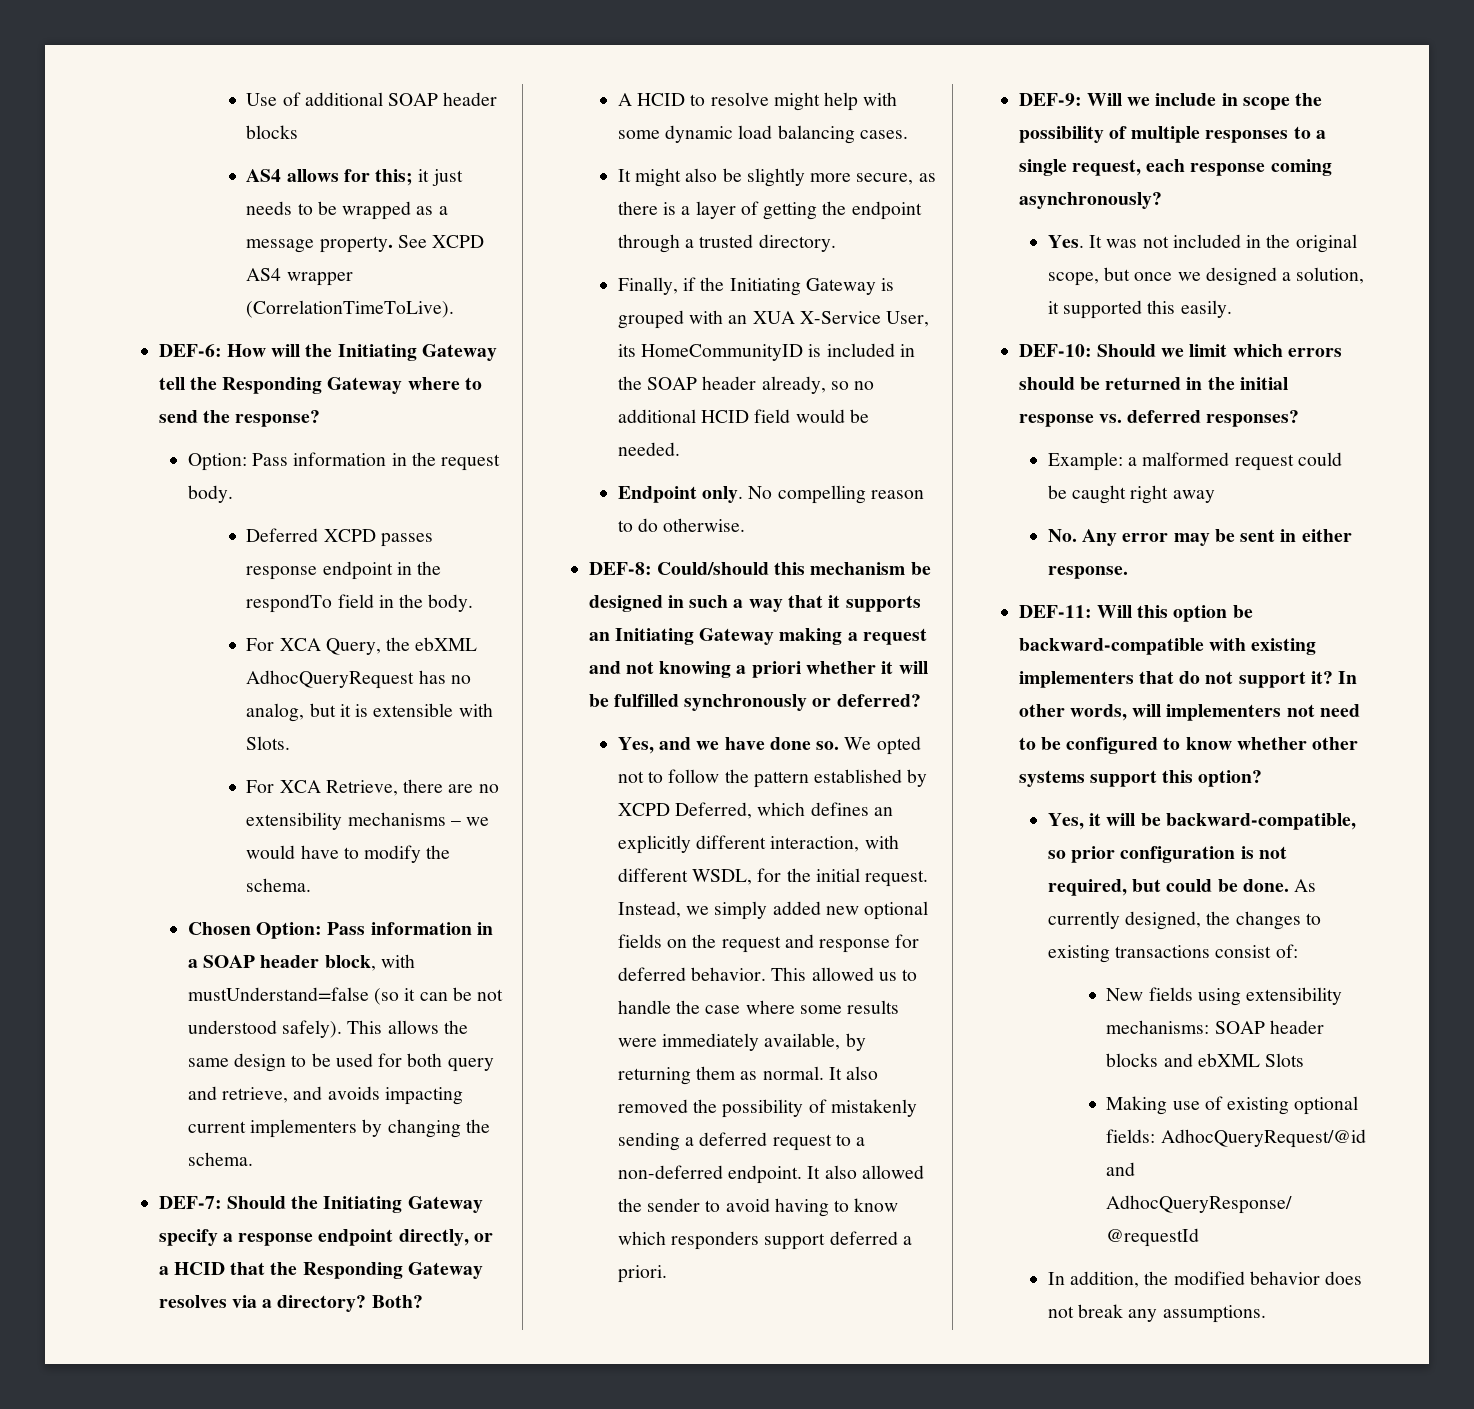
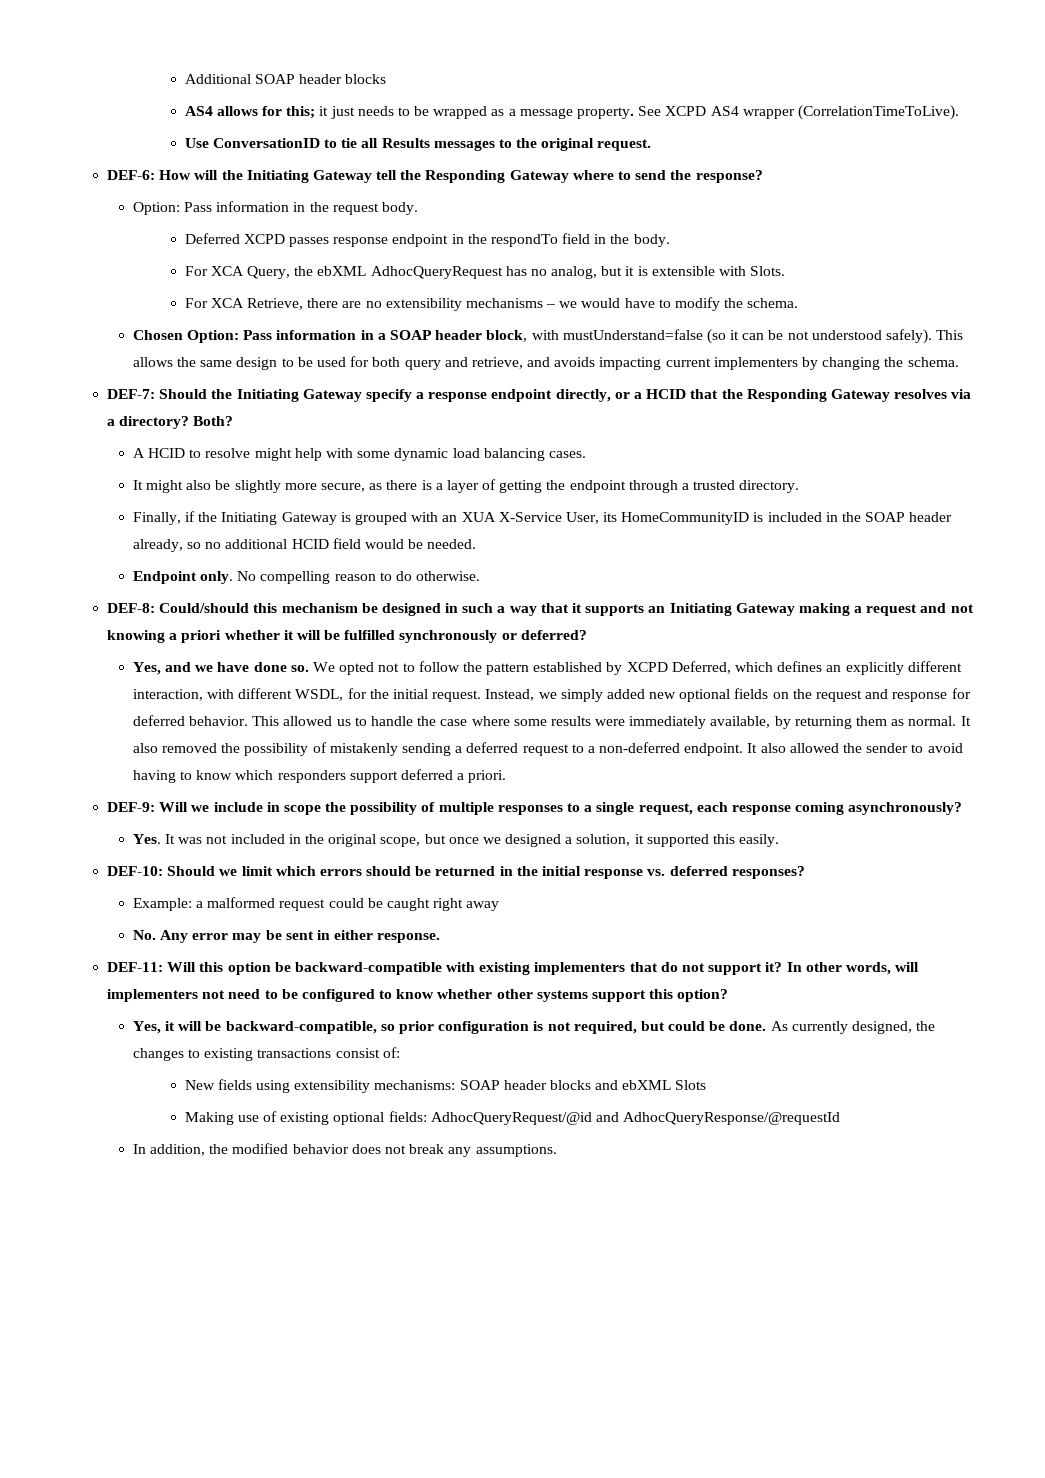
- Use of additional SOAP header blocks
+ Additional SOAP header blocks
+ Use ConversationID to tie all Results messages to the original request.

